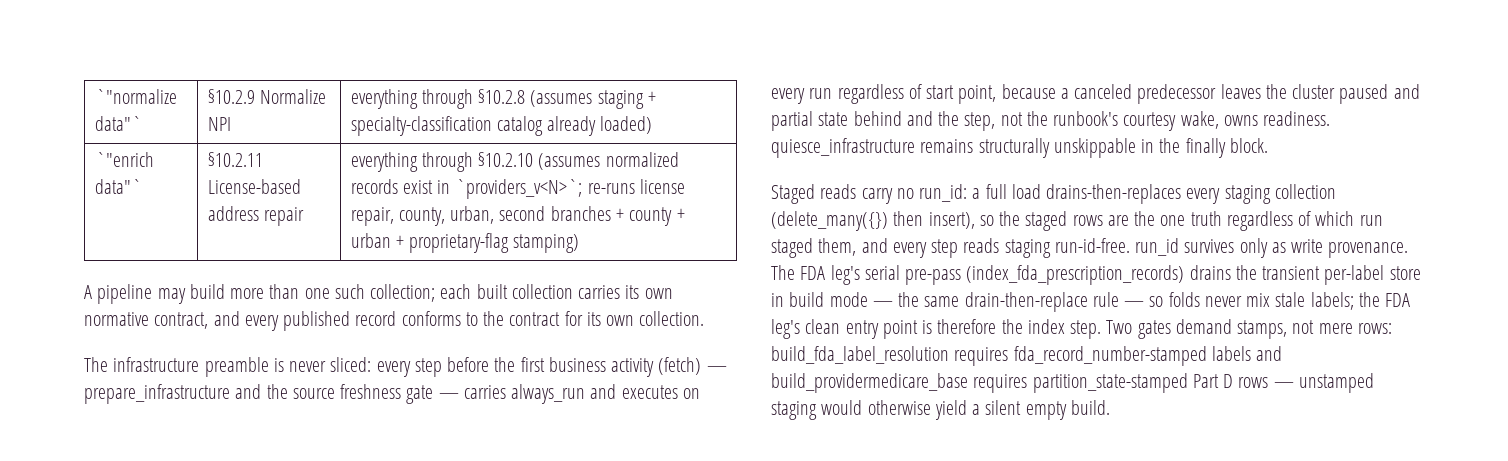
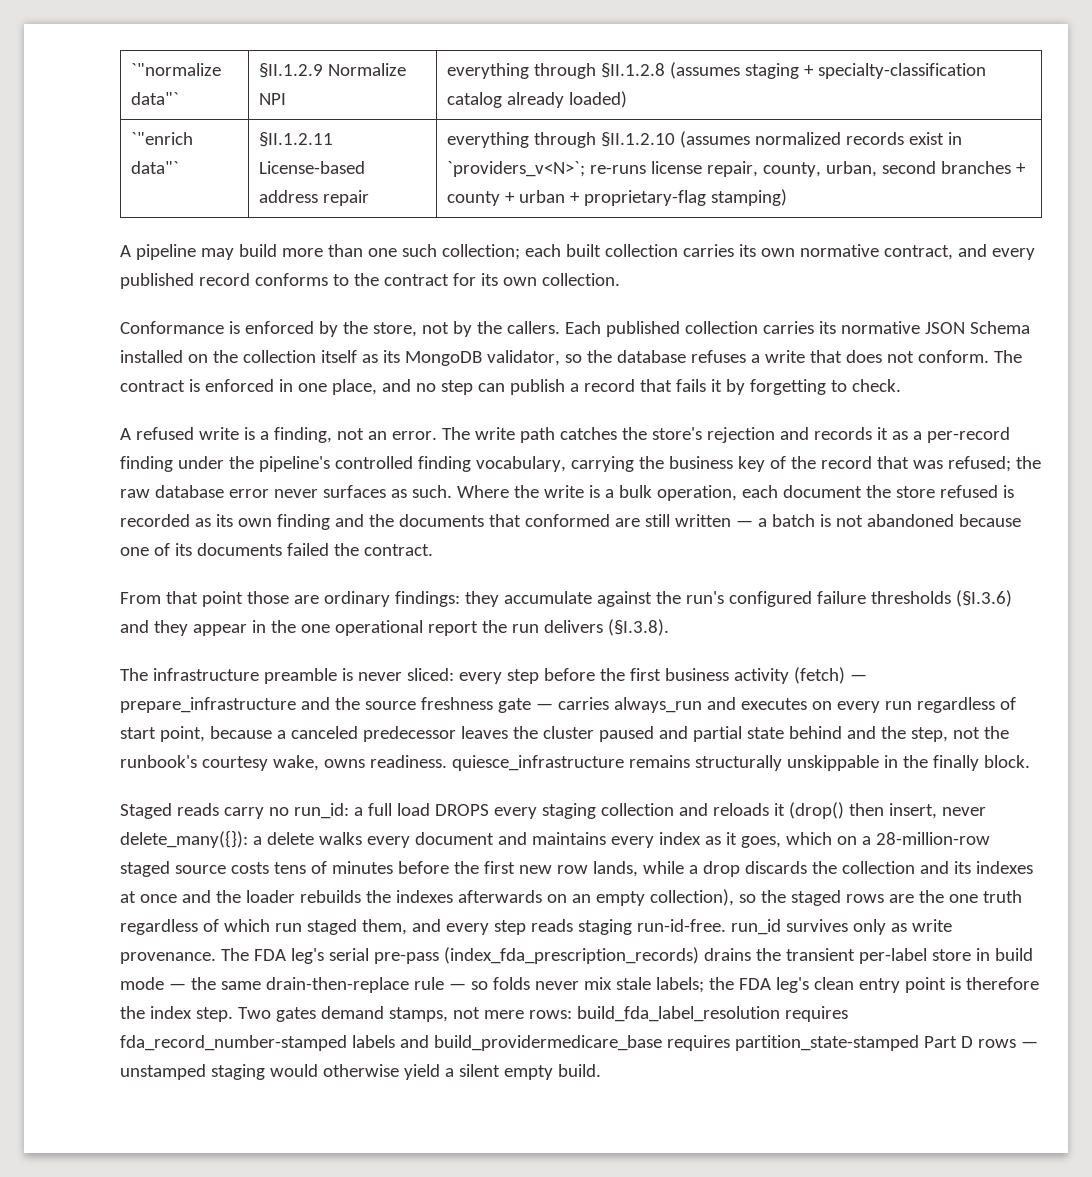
- `"normalize data"` | §10.2.9 Normalize NPI | everything through §10.2.8 (assumes staging + specialty-classification catalog already loaded)
+ `"normalize data"` | §II.1.2.9 Normalize NPI | everything through §II.1.2.8 (assumes staging + specialty-classification catalog already loaded)
- `"enrich data"` | §10.2.11 License-based address repair | everything through §10.2.10 (assumes normalized records exist in `providers_v<N>`; re-runs license repair, county, urban, second branches + county + urban + proprietary-flag stamping)
+ `"enrich data"` | §II.1.2.11 License-based address repair | everything through §II.1.2.10 (assumes normalized records exist in `providers_v<N>`; re-runs license repair, county, urban, second branches + county + urban + proprietary-flag stamping)
+ Conformance is enforced by the store, not by the callers. Each published collection carries its normative JSON Schema installed on the collection itself as its MongoDB validator, so the database refuses a write that does not conform. The contract is enforced in one place, and no step can publish a record that fails it by forgetting to check.
+ A refused write is a finding, not an error. The write path catches the store's rejection and records it as a per-record finding under the pipeline's controlled finding vocabulary, carrying the business key of the record that was refused; the raw database error never surfaces as such. Where the write is a bulk operation, each document the store refused is recorded as its own finding and the documents that conformed are still written — a batch is not abandoned because one of its documents failed the contract.
+ From that point those are ordinary findings: they accumulate against the run's configured failure thresholds (§I.3.6) and they appear in the one operational report the run delivers (§I.3.8).
- Staged reads carry no run_id: a full load drains-then-replaces every staging collection (delete_many({}) then insert), so the staged rows are the one truth regardless of which run staged them, and every step reads staging run-id-free. run_id survives only as write provenance.
+ Staged reads carry no run_id: a full load DROPS every staging collection and reloads it (drop() then insert, never delete_many({}): a delete walks every document and maintains every index as it goes, which on a 28-million-row staged source costs tens of minutes before the first new row lands, while a drop discards the collection and its indexes at once and the loader rebuilds the indexes afterwards on an empty collection), so the staged rows are the one truth regardless of which run staged them, and every step reads staging run-id-free. run_id survives only as write provenance.

